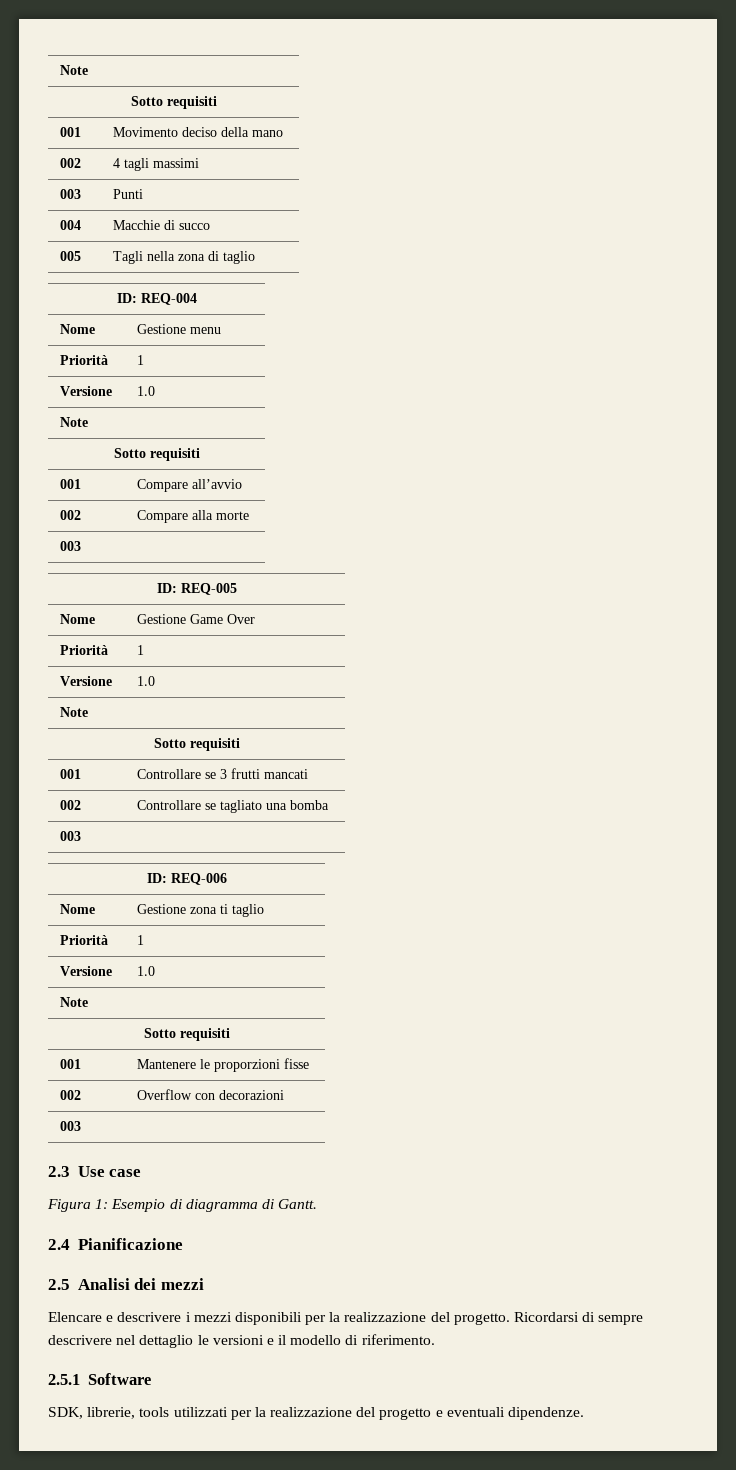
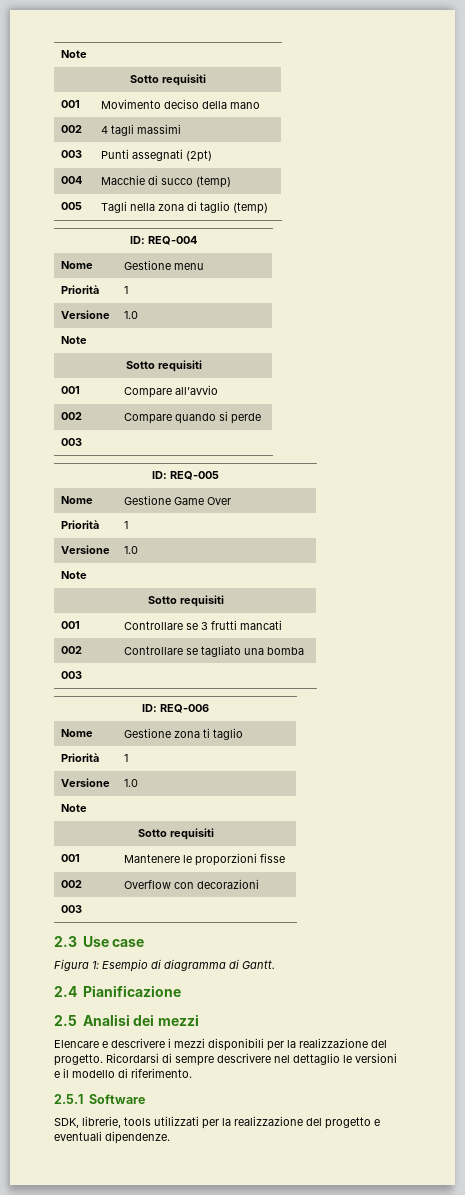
- 003 | Punti
+ 003 | Punti assegnati (2pt)
- 004 | Macchie di succo
+ 004 | Macchie di succo (temp)
- 005 | Tagli nella zona di taglio
+ 005 | Tagli nella zona di taglio (temp)
- 002 | Compare alla morte
+ 002 | Compare quando si perde

